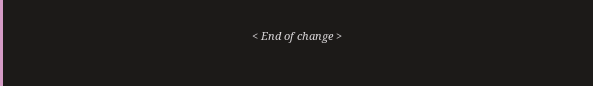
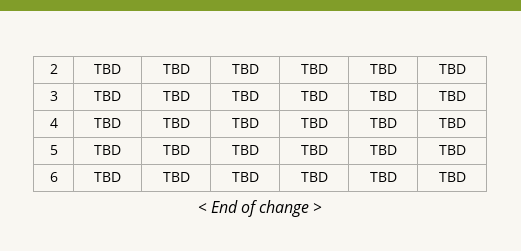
+ 2 | TBD | TBD | TBD | TBD | TBD | TBD
+ 3 | TBD | TBD | TBD | TBD | TBD | TBD
+ 4 | TBD | TBD | TBD | TBD | TBD | TBD
+ 5 | TBD | TBD | TBD | TBD | TBD | TBD
+ 6 | TBD | TBD | TBD | TBD | TBD | TBD

